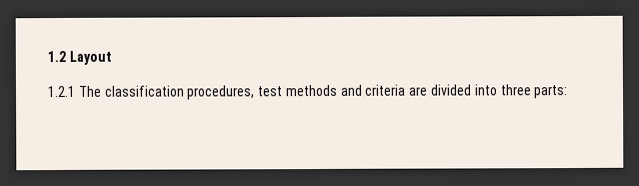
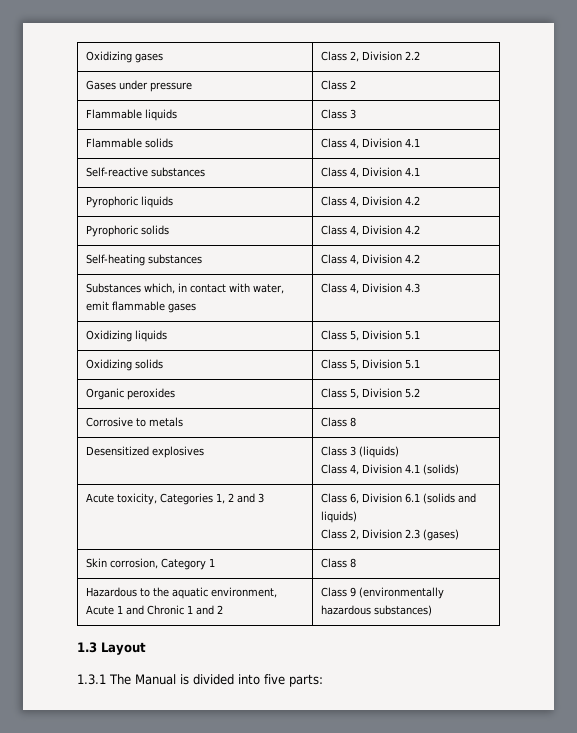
- 1.2 Layout
- 1.2.1 The classification procedures, test methods and criteria are divided into three parts:
+ Oxidizing gases | Class 2, Division 2.2
+ Gases under pressure | Class 2
+ Flammable liquids | Class 3
+ Flammable solids | Class 4, Division 4.1
+ Self-reactive substances | Class 4, Division 4.1
+ Pyrophoric liquids | Class 4, Division 4.2
+ Pyrophoric solids | Class 4, Division 4.2
+ Self-heating substances | Class 4, Division 4.2
+ Substances which, in contact with water, emit flammable gases | Class 4, Division 4.3
+ Oxidizing liquids | Class 5, Division 5.1
+ Oxidizing solids | Class 5, Division 5.1
+ Organic peroxides | Class 5, Division 5.2
+ Corrosive to metals | Class 8
+ Desensitized explosives | Class 3 (liquids)
+ Class 4, Division 4.1 (solids)
+ Acute toxicity, Categories 1, 2 and 3 | Class 6, Division 6.1 (solids and liquids)
+ Class 2, Division 2.3 (gases)
+ Skin corrosion, Category 1 | Class 8
+ Hazardous to the aquatic environment, Acute 1 and Chronic 1 and 2 | Class 9 (environmentally hazardous substances)
+ 1.3 Layout
+ 1.3.1 The Manual is divided into five parts:

